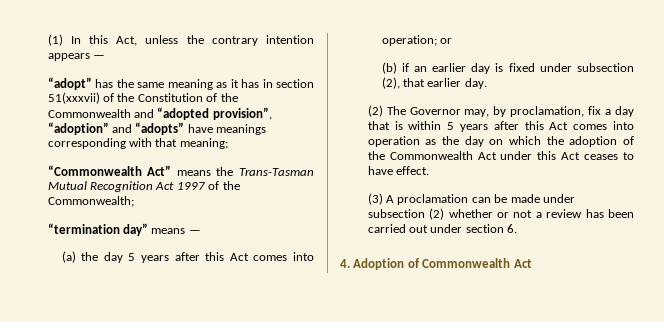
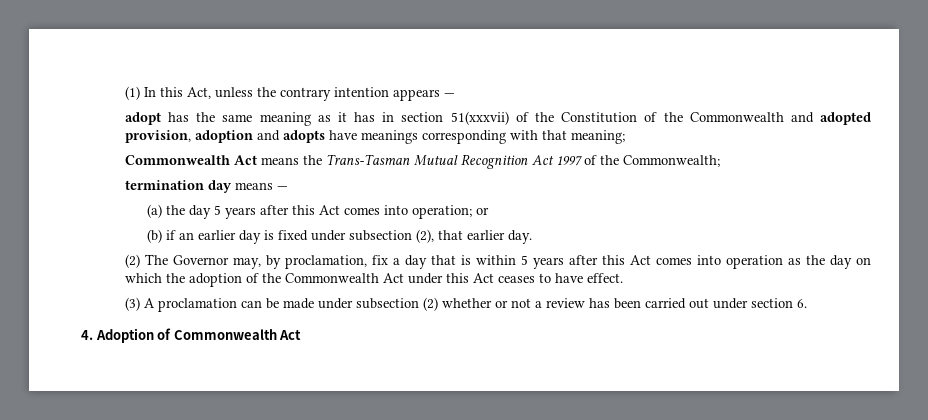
- “adopt” has the same meaning as it has in section 51(xxxvii) of the Constitution of the Commonwealth and “adopted provision”, “adoption” and “adopts” have meanings corresponding with that meaning;
+ adopt has the same meaning as it has in section 51(xxxvii) of the Constitution of the Commonwealth and adopted provision, adoption and adopts have meanings corresponding with that meaning;
- “Commonwealth Act” means the Trans-Tasman Mutual Recognition Act 1997 of the Commonwealth;
+ Commonwealth Act means the Trans-Tasman Mutual Recognition Act 1997 of the Commonwealth;
- “termination day” means —
+ termination day means —

